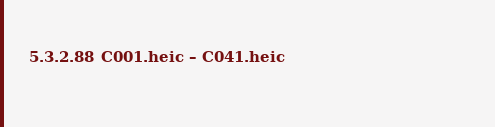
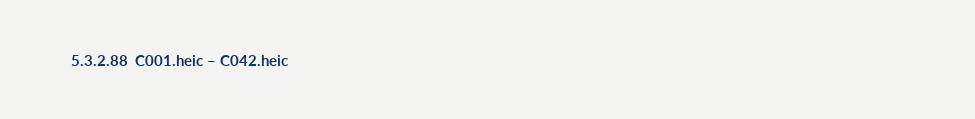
- 5.3.2.88 C001.heic – C041.heic
+ 5.3.2.88 C001.heic – C042.heic

